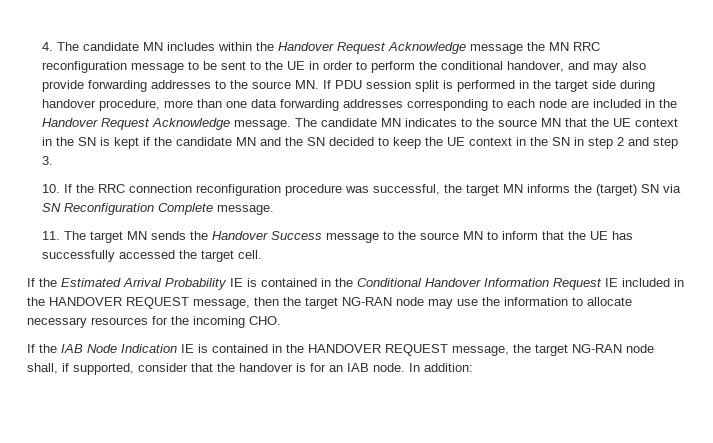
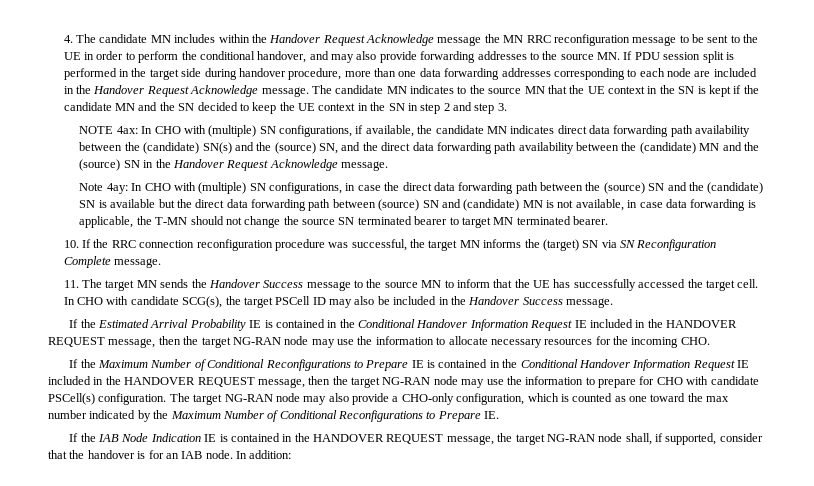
+ NOTE 4ax: In CHO with (multiple) SN configurations, if available, the candidate MN indicates direct data forwarding path availability between the (candidate) SN(s) and the (source) SN, and the direct data forwarding path availability between the (candidate) MN and the (source) SN in the Handover Request Acknowledge message.
+ Note 4ay: In CHO with (multiple) SN configurations, in case the direct data forwarding path between the (source) SN and the (candidate) SN is available but the direct data forwarding path between (source) SN and (candidate) MN is not available, in case data forwarding is applicable, the T-MN should not change the source SN terminated bearer to target MN terminated bearer.
+ In CHO with candidate SCG(s), the target PSCell ID may also be included in the Handover Success message.
+ If the Maximum Number of Conditional Reconfigurations to Prepare IE is contained in the Conditional Handover Information Request IE included in the HANDOVER REQUEST message, then the target NG-RAN node may use the information to prepare for CHO with candidate PSCell(s) configuration. The target NG-RAN node may also provide a CHO-only configuration, which is counted as one toward the max number indicated by the Maximum Number of Conditional Reconfigurations to Prepare IE.

